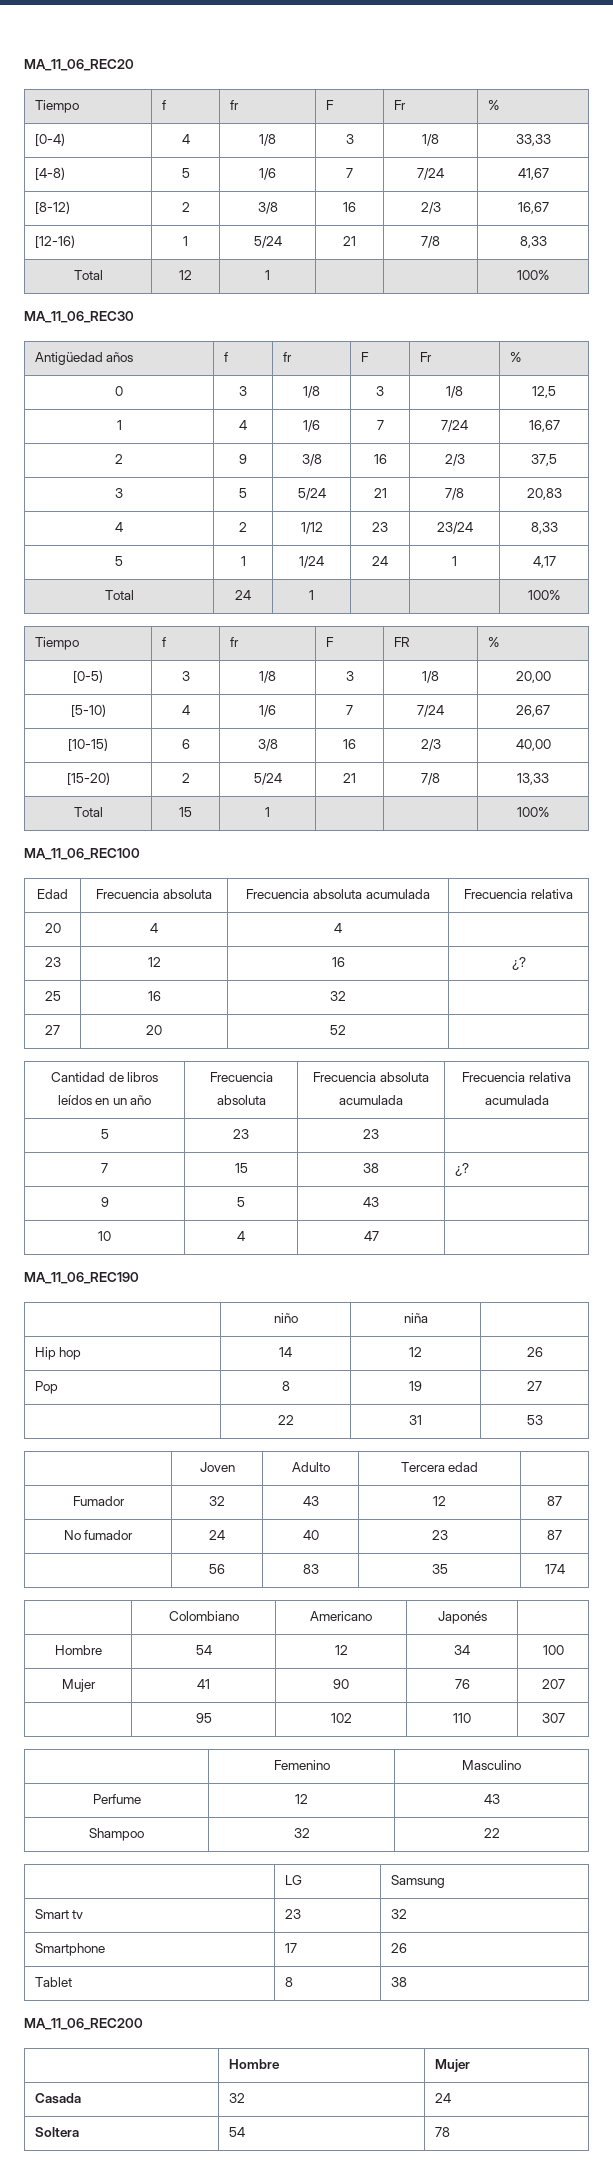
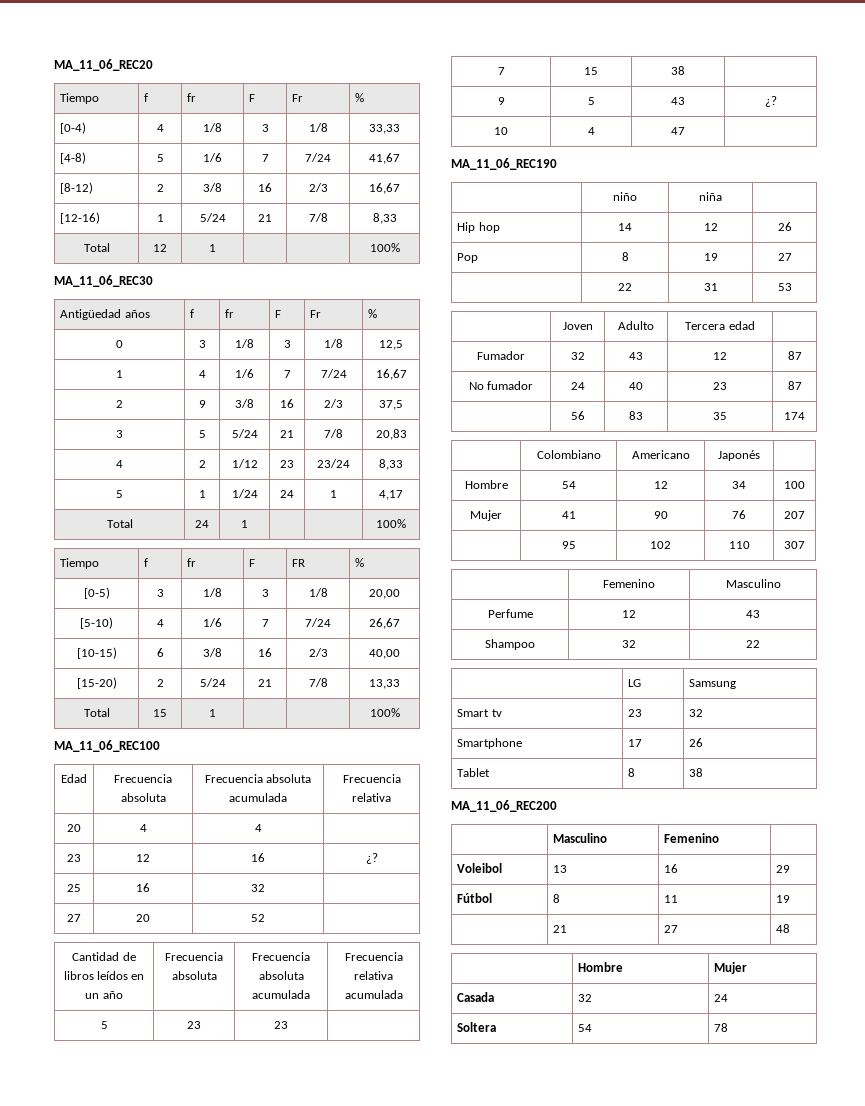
- 7 | 15 | 38 | ¿?
+ 7 | 15 | 38 |
- 9 | 5 | 43 |
+ 9 | 5 | 43 | ¿?
+ | Masculino | Femenino |
+ Voleibol | 13 | 16 | 29
+ Fútbol | 8 | 11 | 19
+ | 21 | 27 | 48

